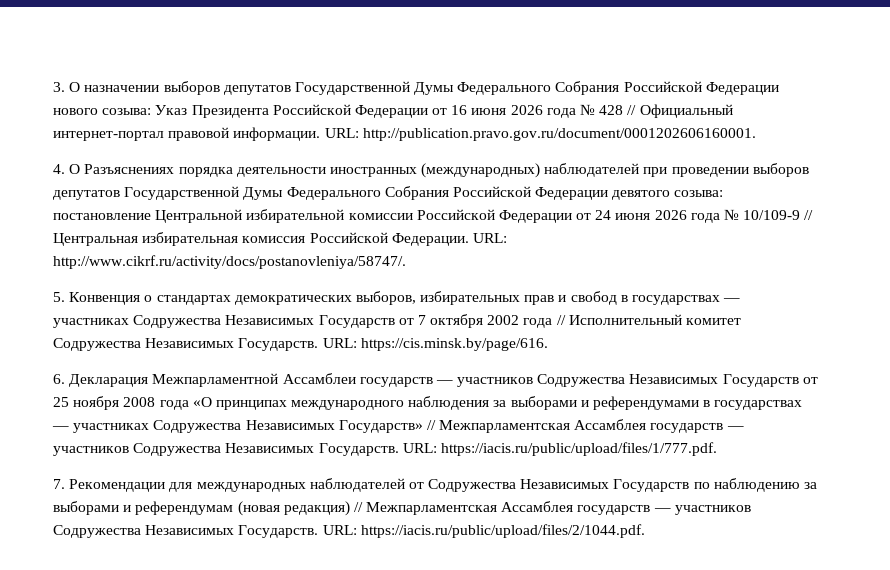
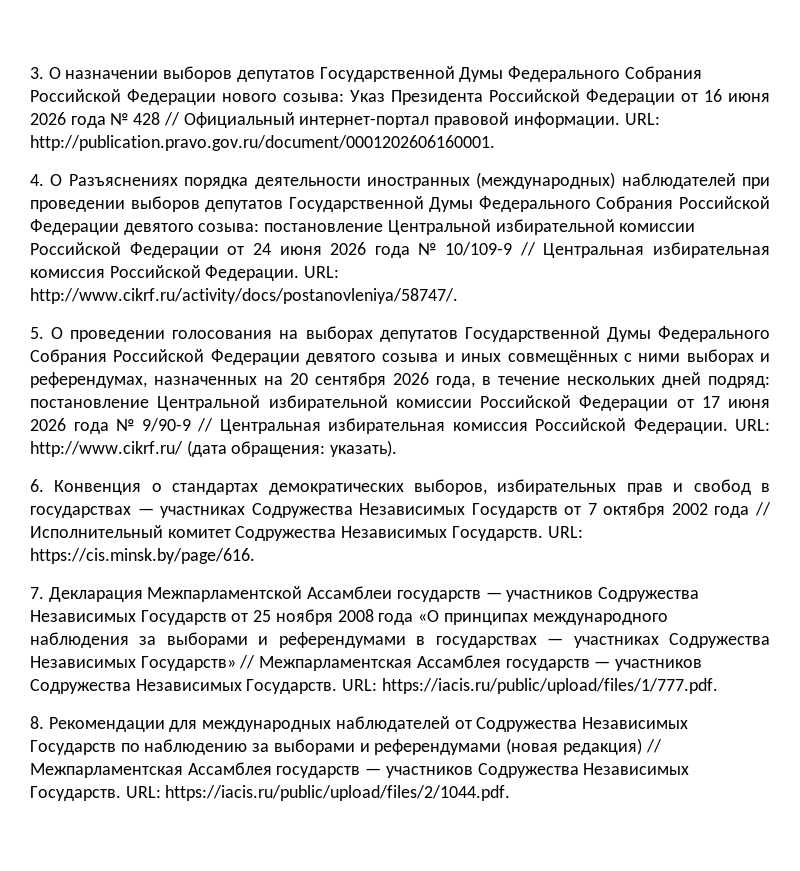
- 5. Конвенция о стандартах демократических выборов, избирательных прав и свобод в государствах — участниках Содружества Независимых Государств от 7 октября 2002 года // Исполнительный комитет Содружества Независимых Государств.
+ 5. О проведении голосования на выборах депутатов Государственной Думы Федерального Собрания Российской Федерации девятого созыва и иных совмещённых с ними выборах и референдумах, назначенных на 20 сентября 2026 года, в течение нескольких дней подряд: постановление Центральной избирательной комиссии Российской Федерации от 17 июня 2026 года № 9/90-9 // Центральная избирательная комиссия Российской Федерации. URL: http://www.cikrf.ru/ (дата обращения: указать).
+ 6. Конвенция о стандартах демократических выборов, избирательных прав и свобод в государствах — участниках Содружества Независимых Государств от 7 октября 2002 года // Исполнительный комитет Содружества Независимых Государств.
- 6. Декларация Межпарламентной Ассамблеи государств — участников Содружества Независимых Государств от 25 ноября 2008 года «О принципах международного наблюдения за выборами и референдумами в государствах — участниках Содружества Независимых Государств» // Межпарламентская Ассамблея государств — участников Содружества Независимых Государств.
+ 7. Декларация Межпарламентской Ассамблеи государств — участников Содружества Независимых Государств от 25 ноября 2008 года «О принципах международного наблюдения за выборами и референдумами в государствах — участниках Содружества Независимых Государств» // Межпарламентская Ассамблея государств — участников Содружества Независимых Государств.
- 7. Рекомендации для международных наблюдателей от Содружества Независимых Государств по наблюдению за выборами и референдумам (новая редакция) // Межпарламентская Ассамблея государств — участников Содружества Независимых Государств.
+ 8. Рекомендации для международных наблюдателей от Содружества Независимых Государств по наблюдению за выборами и референдумами (новая редакция) // Межпарламентская Ассамблея государств — участников Содружества Независимых Государств.

